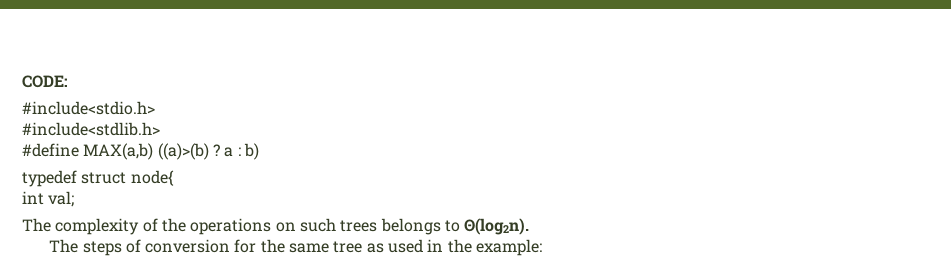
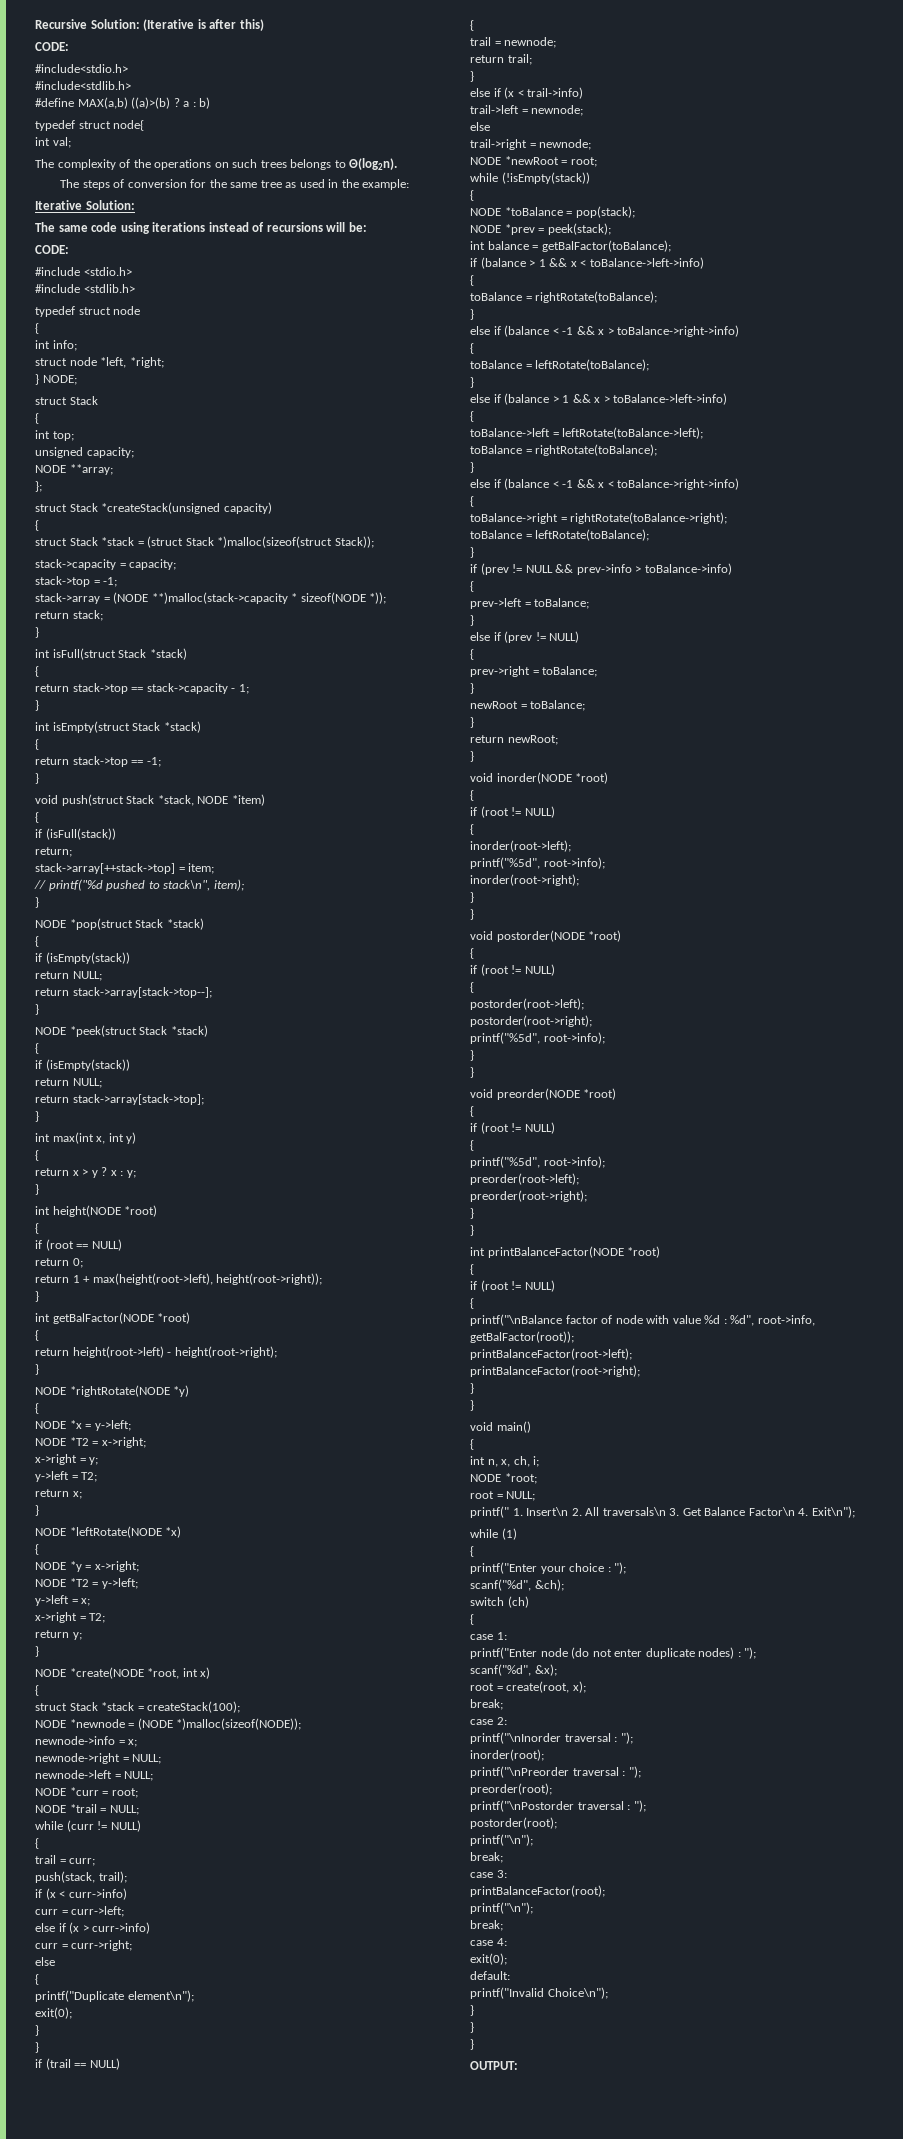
+ Recursive Solution: (Iterative is after this)
+ Iterative Solution:
+ The same code using iterations instead of recursions will be:
+ CODE:
+ #include <stdio.h>
+ #include <stdlib.h>
+ typedef struct node
+ {
+ int info;
+ struct node *left, *right;
+ } NODE;
+ struct Stack
+ {
+ int top;
+ unsigned capacity;
+ NODE **array;
+ };
+ struct Stack *createStack(unsigned capacity)
+ {
+ struct Stack *stack = (struct Stack *)malloc(sizeof(struct Stack));
+ stack->capacity = capacity;
+ stack->top = -1;
+ stack->array = (NODE **)malloc(stack->capacity * sizeof(NODE *));
+ return stack;
+ }
+ int isFull(struct Stack *stack)
+ {
+ return stack->top == stack->capacity - 1;
+ }
+ int isEmpty(struct Stack *stack)
+ {
+ return stack->top == -1;
+ }
+ void push(struct Stack *stack, NODE *item)
+ {
+ if (isFull(stack))
+ return;
+ stack->array[++stack->top] = item;
+ // printf("%d pushed to stack\n", item);
+ }
+ NODE *pop(struct Stack *stack)
+ {
+ if (isEmpty(stack))
+ return NULL;
+ return stack->array[stack->top--];
+ }
+ NODE *peek(struct Stack *stack)
+ {
+ if (isEmpty(stack))
+ return NULL;
+ return stack->array[stack->top];
+ }
+ int max(int x, int y)
+ {
+ return x > y ? x : y;
+ }
+ int height(NODE *root)
+ {
+ if (root == NULL)
+ return 0;
+ return 1 + max(height(root->left), height(root->right));
+ }
+ int getBalFactor(NODE *root)
+ {
+ return height(root->left) - height(root->right);
+ }
+ NODE *rightRotate(NODE *y)
+ {
+ NODE *x = y->left;
+ NODE *T2 = x->right;
+ x->right = y;
+ y->left = T2;
+ return x;
+ }
+ NODE *leftRotate(NODE *x)
+ {
+ NODE *y = x->right;
+ NODE *T2 = y->left;
+ y->left = x;
+ x->right = T2;
+ return y;
+ }
+ NODE *create(NODE *root, int x)
+ {
+ struct Stack *stack = createStack(100);
+ NODE *newnode = (NODE *)malloc(sizeof(NODE));
+ newnode->info = x;
+ newnode->right = NULL;
+ newnode->left = NULL;
+ NODE *curr = root;
+ NODE *trail = NULL;
+ while (curr != NULL)
+ {
+ trail = curr;
+ push(stack, trail);
+ if (x < curr->info)
+ curr = curr->left;
+ else if (x > curr->info)
+ curr = curr->right;
+ else
+ {
+ printf("Duplicate element\n");
+ exit(0);
+ }
+ }
+ if (trail == NULL)
+ {
+ trail = newnode;
+ return trail;
+ }
+ else if (x < trail->info)
+ trail->left = newnode;
+ else
+ trail->right = newnode;
+ NODE *newRoot = root;
+ while (!isEmpty(stack))
+ {
+ NODE *toBalance = pop(stack);
+ NODE *prev = peek(stack);
+ int balance = getBalFactor(toBalance);
+ if (balance > 1 && x < toBalance->left->info)
+ {
+ toBalance = rightRotate(toBalance);
+ }
+ else if (balance < -1 && x > toBalance->right->info)
+ {
+ toBalance = leftRotate(toBalance);
+ }
+ else if (balance > 1 && x > toBalance->left->info)
+ {
+ toBalance->left = leftRotate(toBalance->left);
+ toBalance = rightRotate(toBalance);
+ }
+ else if (balance < -1 && x < toBalance->right->info)
+ {
+ toBalance->right = rightRotate(toBalance->right);
+ toBalance = leftRotate(toBalance);
+ }
+ if (prev != NULL && prev->info > toBalance->info)
+ {
+ prev->left = toBalance;
+ }
+ else if (prev != NULL)
+ {
+ prev->right = toBalance;
+ }
+ newRoot = toBalance;
+ }
+ return newRoot;
+ }
+ void inorder(NODE *root)
+ {
+ if (root != NULL)
+ {
+ inorder(root->left);
+ printf("%5d", root->info);
+ inorder(root->right);
+ }
+ }
+ void postorder(NODE *root)
+ {
+ if (root != NULL)
+ {
+ postorder(root->left);
+ postorder(root->right);
+ printf("%5d", root->info);
+ }
+ }
+ void preorder(NODE *root)
+ {
+ if (root != NULL)
+ {
+ printf("%5d", root->info);
+ preorder(root->left);
+ preorder(root->right);
+ }
+ }
+ int printBalanceFactor(NODE *root)
+ {
+ if (root != NULL)
+ {
+ printf("\nBalance factor of node with value %d : %d", root->info, getBalFactor(root));
+ printBalanceFactor(root->left);
+ printBalanceFactor(root->right);
+ }
+ }
+ void main()
+ {
+ int n, x, ch, i;
+ NODE *root;
+ root = NULL;
+ printf(" 1. Insert\n 2. All traversals\n 3. Get Balance Factor\n 4. Exit\n");
+ while (1)
+ {
+ printf("Enter your choice : ");
+ scanf("%d", &ch);
+ switch (ch)
+ {
+ case 1:
+ printf("Enter node (do not enter duplicate nodes) : ");
+ scanf("%d", &x);
+ root = create(root, x);
+ break;
+ case 2:
+ printf("\nInorder traversal : ");
+ inorder(root);
+ printf("\nPreorder traversal : ");
+ preorder(root);
+ printf("\nPostorder traversal : ");
+ postorder(root);
+ printf("\n");
+ break;
+ case 3:
+ printBalanceFactor(root);
+ printf("\n");
+ break;
+ case 4:
+ exit(0);
+ default:
+ printf("Invalid Choice\n");
+ }
+ }
+ }
+ OUTPUT:

